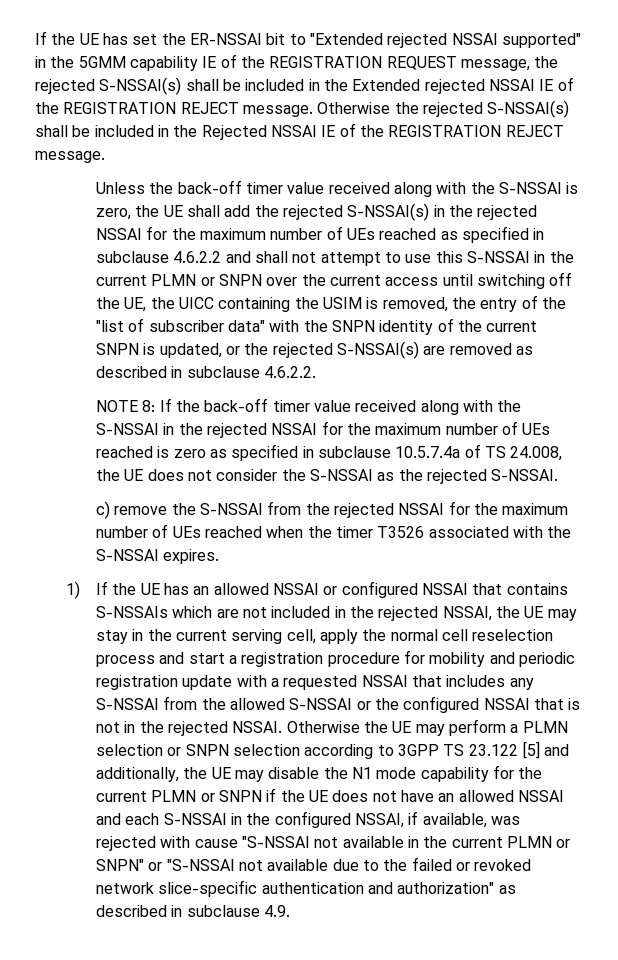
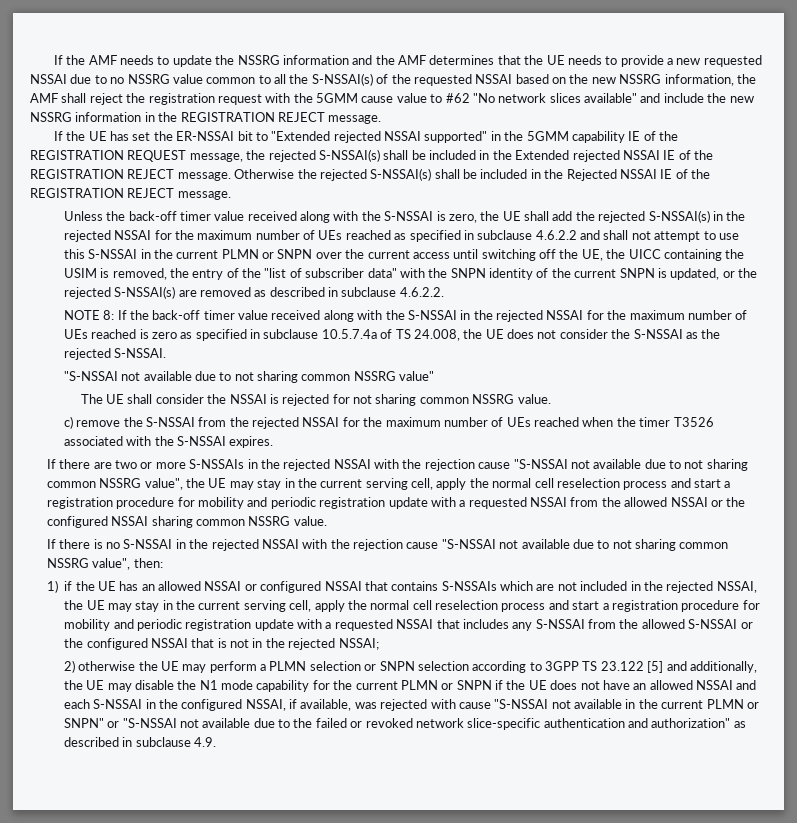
+ If the AMF needs to update the NSSRG information and the AMF determines that the UE needs to provide a new requested NSSAI due to no NSSRG value common to all the S-NSSAI(s) of the requested NSSAI based on the new NSSRG information, the AMF shall reject the registration request with the 5GMM cause value to #62 "No network slices available" and include the new NSSRG information in the REGISTRATION REJECT message.
+ "S-NSSAI not available due to not sharing common NSSRG value"
+ The UE shall consider the NSSAI is rejected for not sharing common NSSRG value.
+ If there are two or more S-NSSAIs in the rejected NSSAI with the rejection cause "S-NSSAI not available due to not sharing common NSSRG value", the UE may stay in the current serving cell, apply the normal cell reselection process and start a registration procedure for mobility and periodic registration update with a requested NSSAI from the allowed NSSAI or the configured NSSAI sharing common NSSRG value.
+ If there is no S-NSSAI in the rejected NSSAI with the rejection cause "S-NSSAI not available due to not sharing common NSSRG value", then:
- 1) If the UE has an allowed NSSAI or configured NSSAI that contains S-NSSAIs which are not included in the rejected NSSAI, the UE may stay in the current serving cell, apply the normal cell reselection process and start a registration procedure for mobility and periodic registration update with a requested NSSAI that includes any S-NSSAI from the allowed S-NSSAI or the configured NSSAI that is not in the rejected NSSAI. Otherwise the UE may perform a PLMN selection or SNPN selection according to 3GPP TS 23.122 [5] and additionally, the UE may disable the N1 mode capability for the current PLMN or SNPN if the UE does not have an allowed NSSAI and each S-NSSAI in the configured NSSAI, if available, was rejected with cause "S-NSSAI not available in the current PLMN or SNPN" or "S-NSSAI not available due to the failed or revoked network slice-specific authentication and authorization" as described in subclause 4.9.
+ 1) if the UE has an allowed NSSAI or configured NSSAI that contains S-NSSAIs which are not included in the rejected NSSAI, the UE may stay in the current serving cell, apply the normal cell reselection process and start a registration procedure for mobility and periodic registration update with a requested NSSAI that includes any S-NSSAI from the allowed S-NSSAI or the configured NSSAI that is not in the rejected NSSAI;
+ 2) otherwise the UE may perform a PLMN selection or SNPN selection according to 3GPP TS 23.122 [5] and additionally, the UE may disable the N1 mode capability for the current PLMN or SNPN if the UE does not have an allowed NSSAI and each S-NSSAI in the configured NSSAI, if available, was rejected with cause "S-NSSAI not available in the current PLMN or SNPN" or "S-NSSAI not available due to the failed or revoked network slice-specific authentication and authorization" as described in subclause 4.9.

